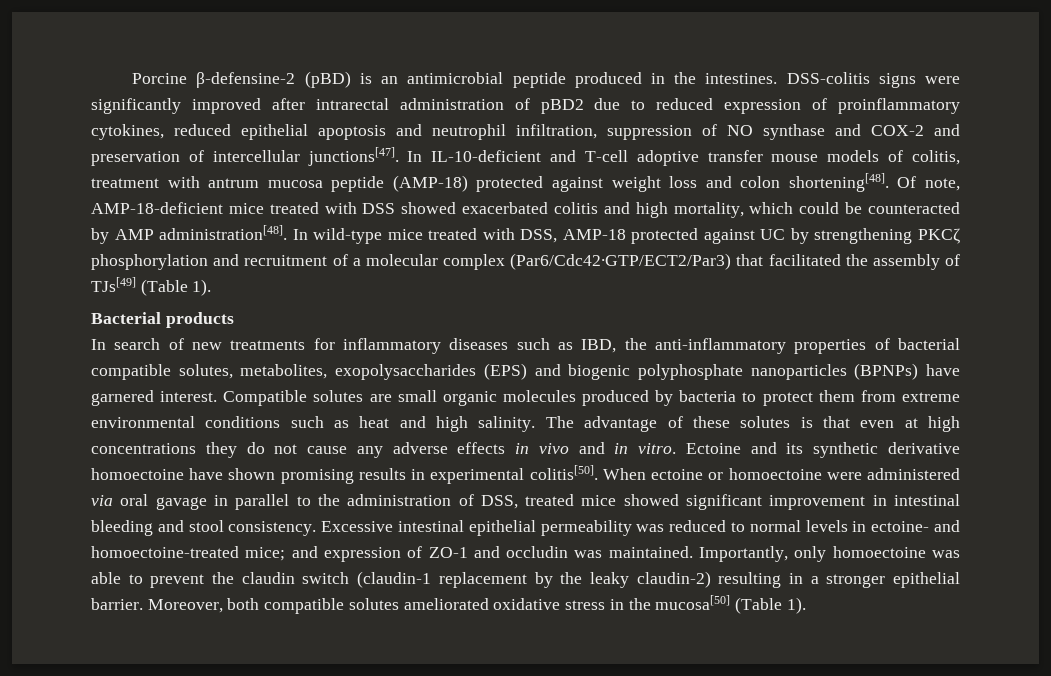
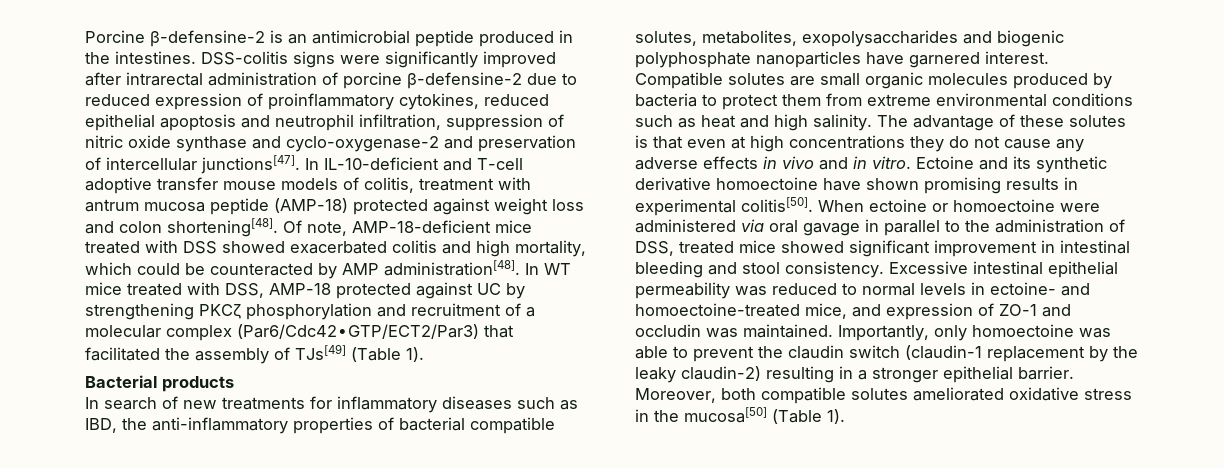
- Porcine β-defensine-2 (pBD) is an antimicrobial peptide produced in the intestines.
+ Porcine β-defensine-2 is an antimicrobial peptide produced in the intestines.
- DSS-colitis signs were significantly improved after intrarectal administration of pBD2 due to reduced expression of proinflammatory cytokines, reduced epithelial apoptosis and neutrophil infiltration, suppression of NO synthase and COX-2 and preservation of intercellular junctions[47].
+ DSS-colitis signs were significantly improved after intrarectal administration of porcine β-defensine-2 due to reduced expression of proinflammatory cytokines, reduced epithelial apoptosis and neutrophil infiltration, suppression of nitric oxide synthase and cyclo-oxygenase-2 and preservation of intercellular junctions[47].
- In wild-type mice treated with DSS, AMP-18 protected against UC by strengthening PKCζ phosphorylation and recruitment of a molecular complex (Par6/Cdc42∙GTP/ECT2/Par3) that facilitated the assembly of TJs[49] (Table 1).
+ In WT mice treated with DSS, AMP-18 protected against UC by strengthening PKCζ phosphorylation and recruitment of a molecular complex (Par6/Cdc42∙GTP/ECT2/Par3) that facilitated the assembly of TJs[49] (Table 1).
- In search of new treatments for inflammatory diseases such as IBD, the anti-inflammatory properties of bacterial compatible solutes, metabolites, exopolysaccharides (EPS) and biogenic polyphosphate nanoparticles (BPNPs) have garnered interest.
+ In search of new treatments for inflammatory diseases such as IBD, the anti-inflammatory properties of bacterial compatible solutes, metabolites, exopolysaccharides and biogenic polyphosphate nanoparticles have garnered interest.
- Excessive intestinal epithelial permeability was reduced to normal levels in ectoine- and homoectoine-treated mice; and expression of ZO-1 and occludin was maintained.
+ Excessive intestinal epithelial permeability was reduced to normal levels in ectoine- and homoectoine-treated mice, and expression of ZO-1 and occludin was maintained.

